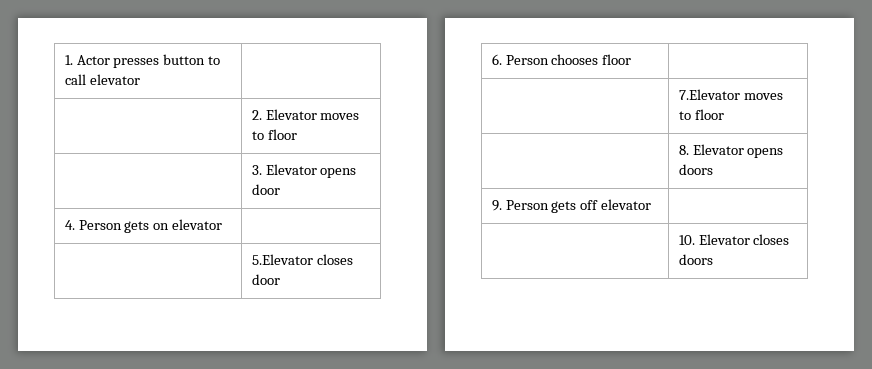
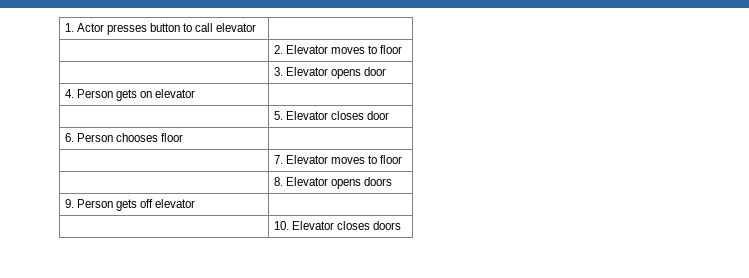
- | 5.Elevator closes door
+ | 5. Elevator closes door
- | 7.Elevator moves to floor
+ | 7. Elevator moves to floor

